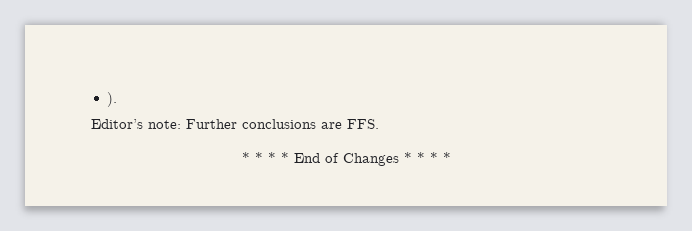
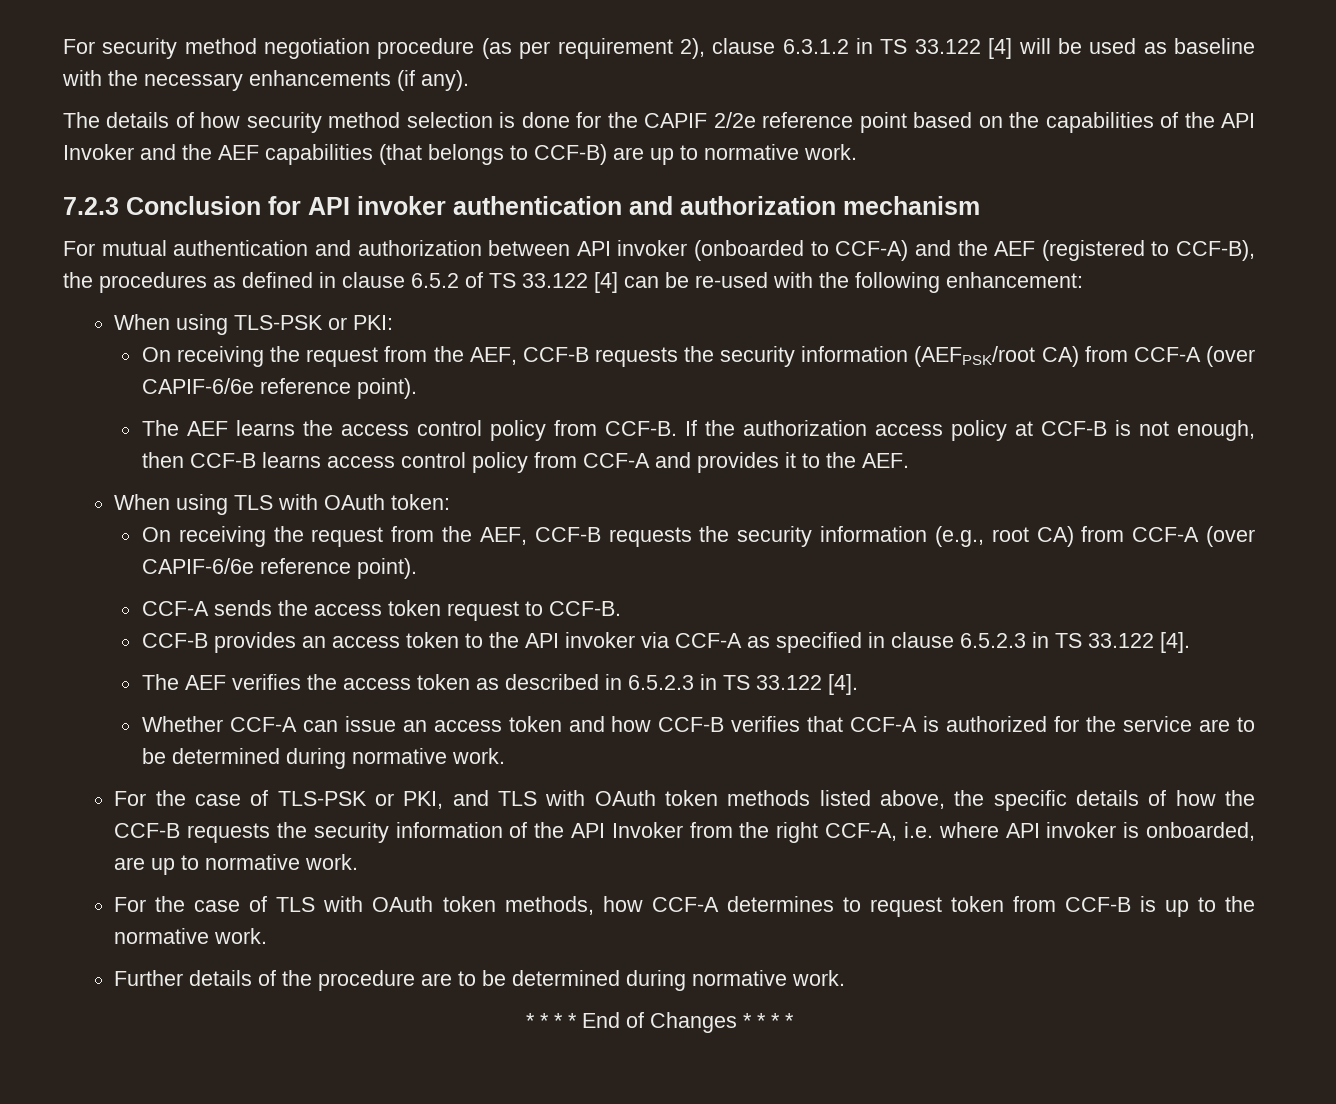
- ).
- Editor’s note: Further conclusions are FFS.
+ For security method negotiation procedure (as per requirement 2), clause 6.3.1.2 in TS 33.122 [4] will be used as baseline with the necessary enhancements (if any).
+ The details of how security method selection is done for the CAPIF 2/2e reference point based on the capabilities of the API Invoker and the AEF capabilities (that belongs to CCF-B) are up to normative work.
+ 7.2.3 Conclusion for API invoker authentication and authorization mechanism
+ For mutual authentication and authorization between API invoker (onboarded to CCF-A) and the AEF (registered to CCF-B), the procedures as defined in clause 6.5.2 of TS 33.122 [4] can be re-used with the following enhancement:
+ When using TLS-PSK or PKI:
+ On receiving the request from the AEF, CCF-B requests the security information (AEFPSK/root CA) from CCF-A (over CAPIF-6/6e reference point).
+ The AEF learns the access control policy from CCF-B. If the authorization access policy at CCF-B is not enough, then CCF-B learns access control policy from CCF-A and provides it to the AEF.
+ When using TLS with OAuth token:
+ On receiving the request from the AEF, CCF-B requests the security information (e.g., root CA) from CCF-A (over CAPIF-6/6e reference point).
+ CCF-A sends the access token request to CCF-B.
+ CCF-B provides an access token to the API invoker via CCF-A as specified in clause 6.5.2.3 in TS 33.122 [4].
+ The AEF verifies the access token as described in 6.5.2.3 in TS 33.122 [4].
+ Whether CCF-A can issue an access token and how CCF-B verifies that CCF-A is authorized for the service are to be determined during normative work.
+ For the case of TLS-PSK or PKI, and TLS with OAuth token methods listed above, the specific details of how the CCF-B requests the security information of the API Invoker from the right CCF-A, i.e. where API invoker is onboarded, are up to normative work.
+ For the case of TLS with OAuth token methods, how CCF-A determines to request token from CCF-B is up to the normative work.
+ Further details of the procedure are to be determined during normative work.

